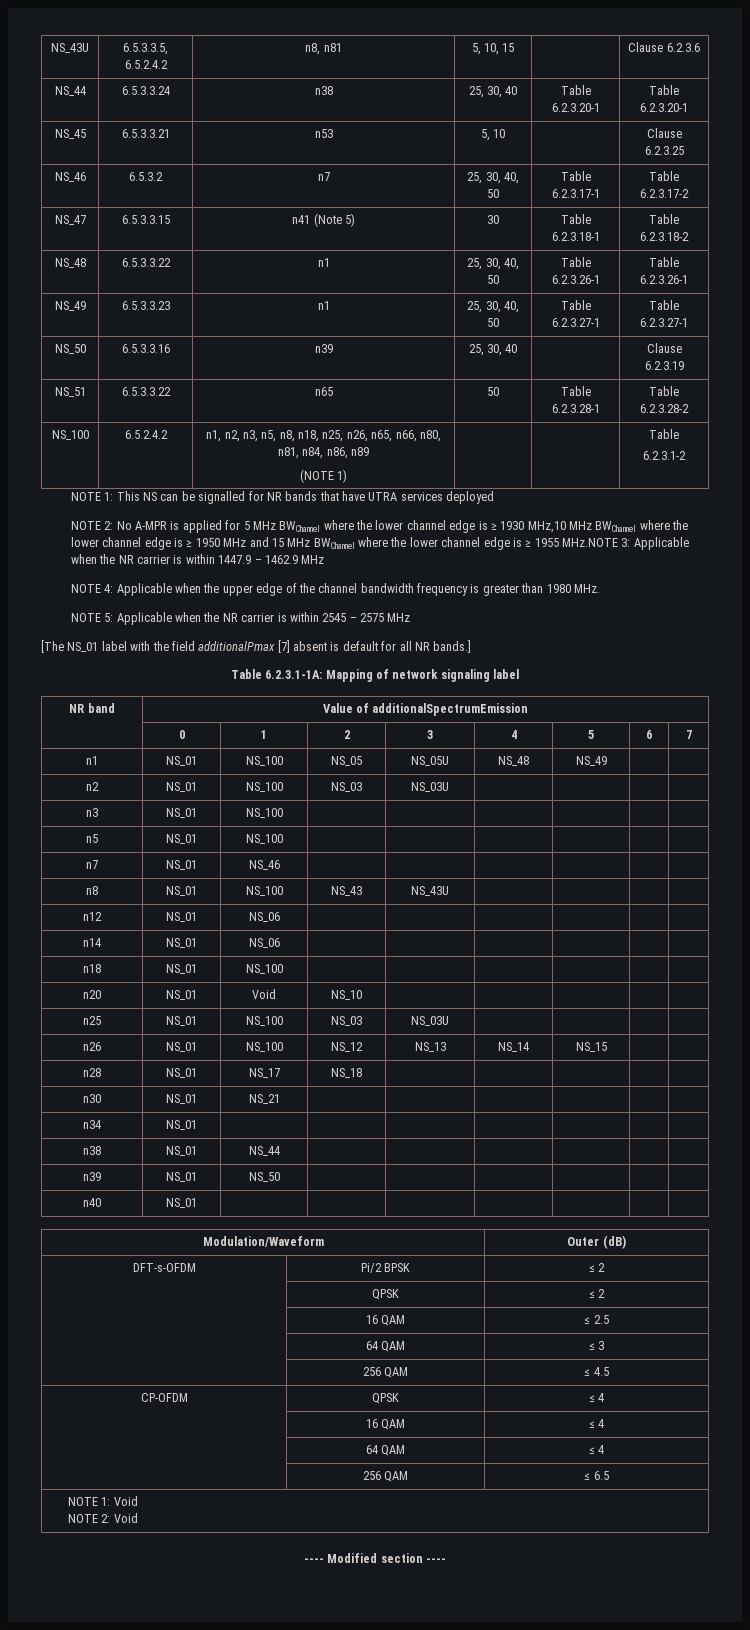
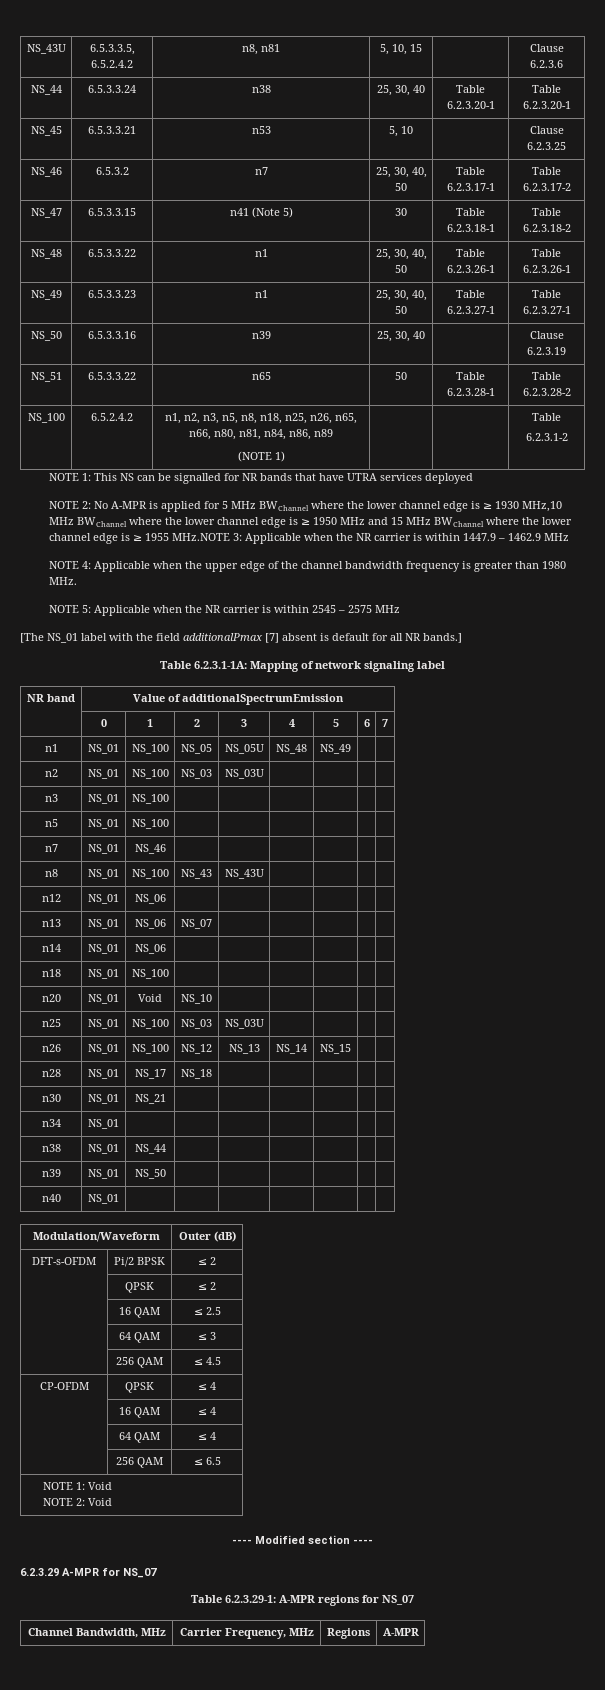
+ n13 | NS_01 | NS_06 | NS_07 | | | | |
+ 6.2.3.29 A-MPR for NS_07
+ Table 6.2.3.29-1: A-MPR regions for NS_07
+ Channel Bandwidth, MHz | Carrier Frequency, MHz | Regions | A-MPR

